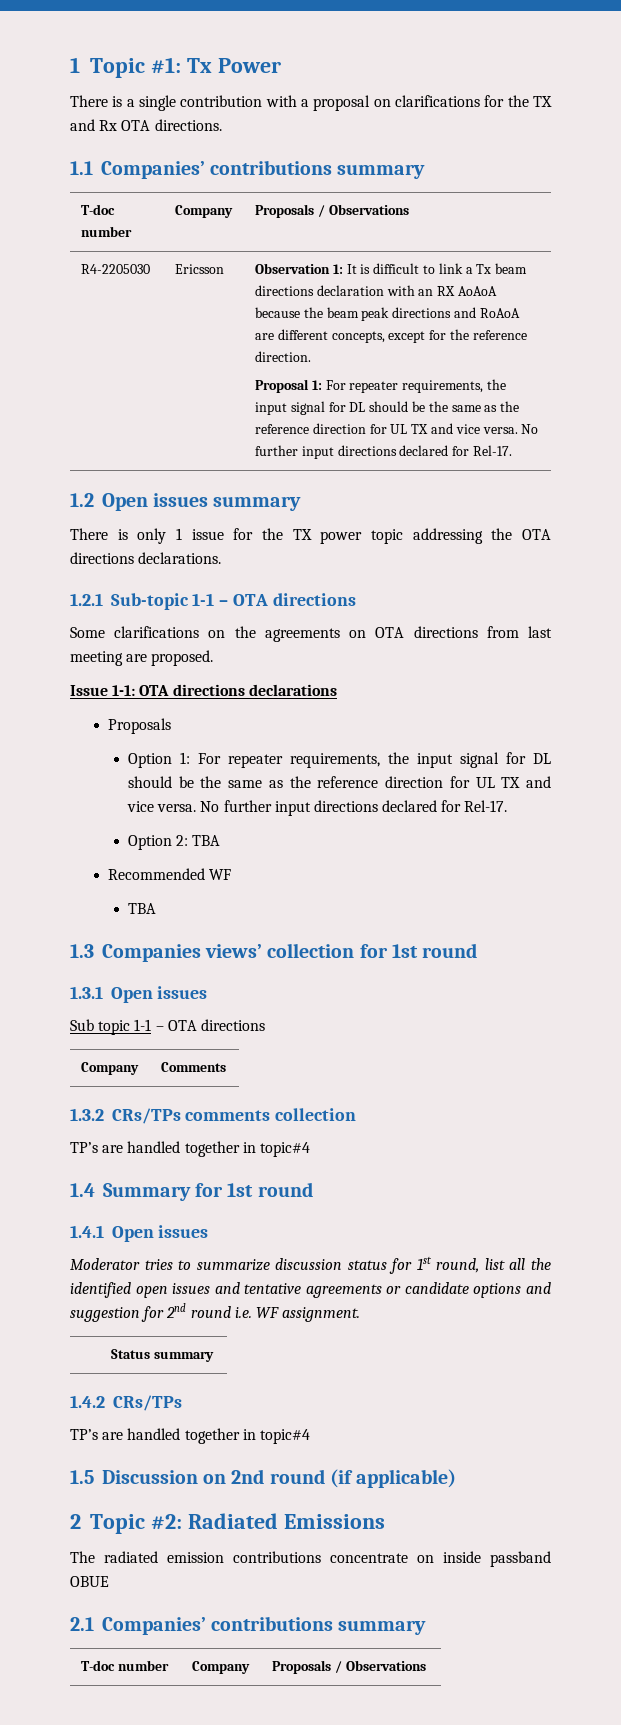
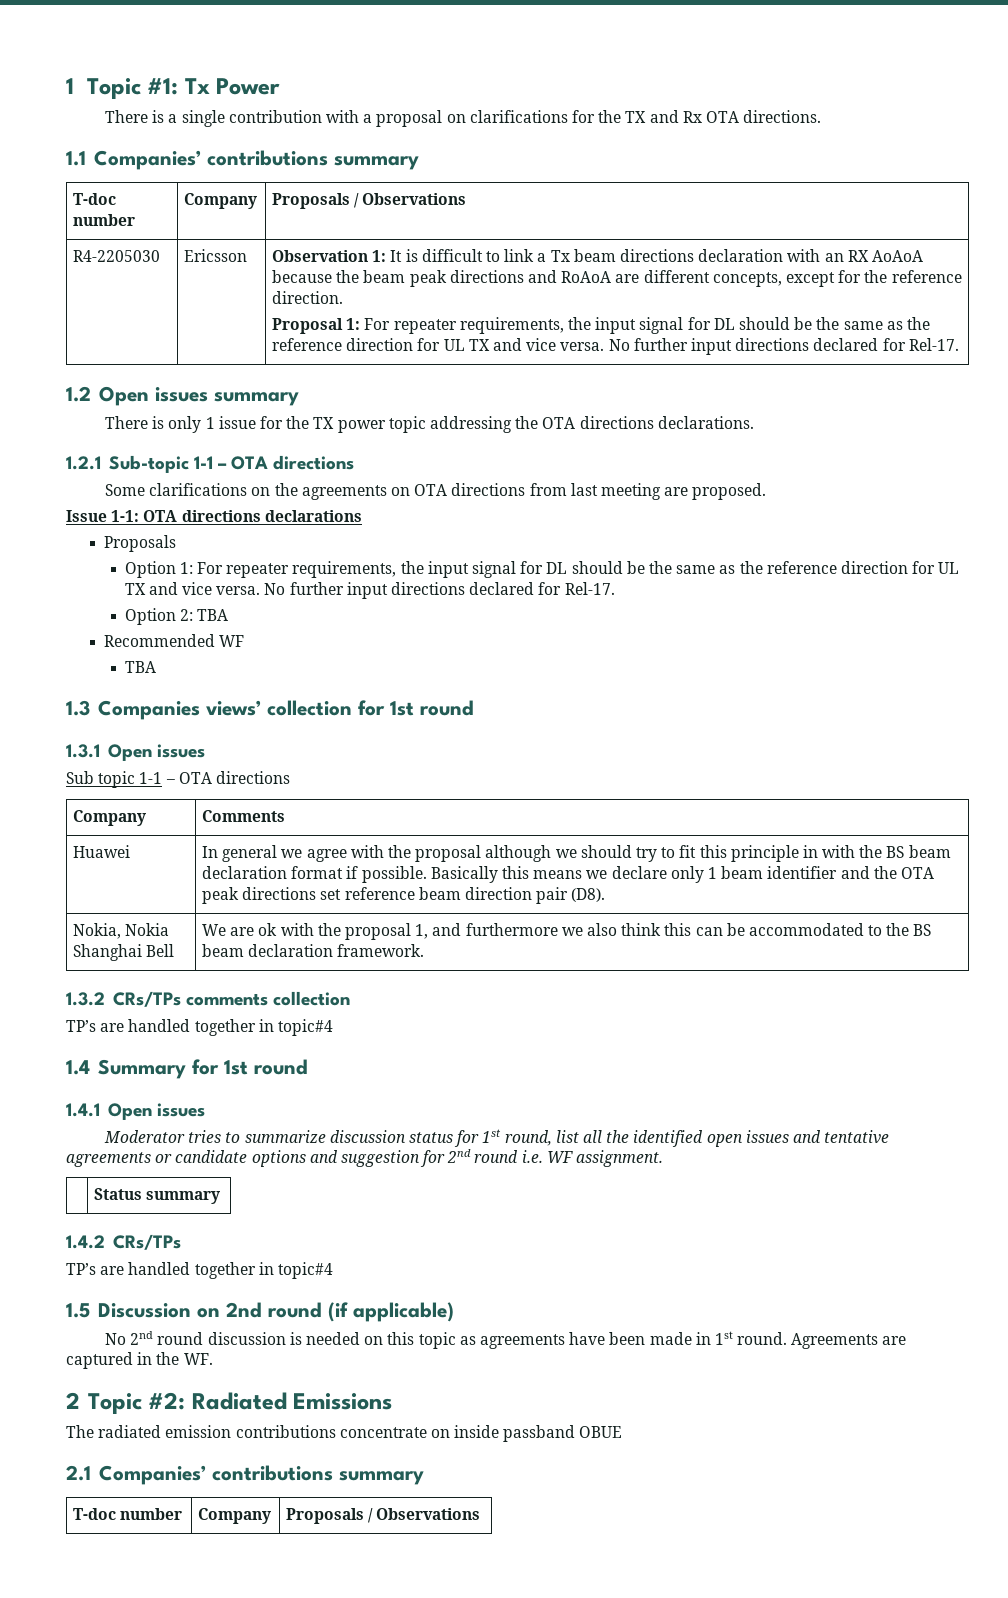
+ Huawei | In general we agree with the proposal although we should try to fit this principle in with the BS beam declaration format if possible. Basically this means we declare only 1 beam identifier and the OTA peak directions set reference beam direction pair (D8).
+ Nokia, Nokia Shanghai Bell | We are ok with the proposal 1, and furthermore we also think this can be accommodated to the BS beam declaration framework.
+ No 2nd round discussion is needed on this topic as agreements have been made in 1st round. Agreements are captured in the WF.

